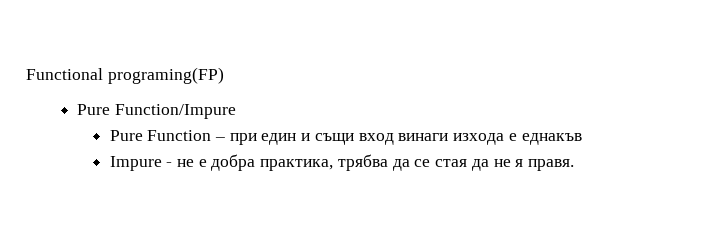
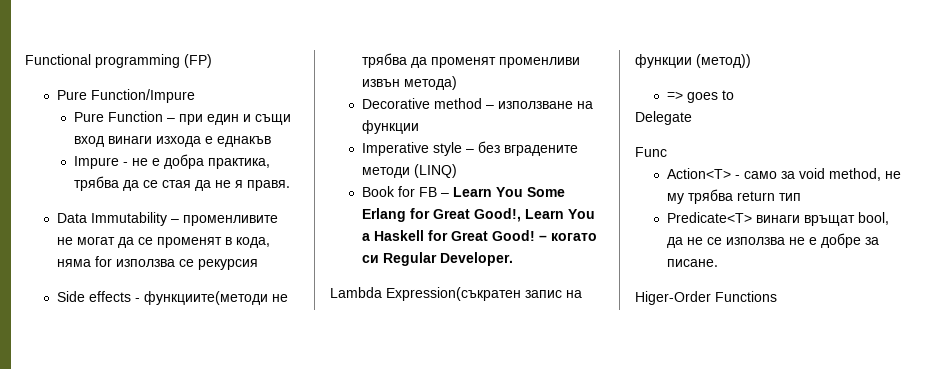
- Functional programing(FP)
+ Functional programming (FP)
+ Data Immutability – променливите не могат да се променят в кода, няма for използва се рекурсия
+ Side effects - функциите(методи не трябва да променят променливи извън метода)
+ Decorative method – използване на функции
+ Imperative style – без вградените методи (LINQ)
+ Book for FB – Learn You Some Erlang for Great Good!, Learn You a Haskell for Great Good! – когато си Regular Developer.
+ Lambda Expression(съкратен запис на функции (метод))
+ => goes to
+ Delegate
+ Func
+ Action<T> - само за void method, не му трябва return тип
+ Predicate<T> винаги връщат bool, да не се използва не е добре за писане.
+ Higer-Order Functions

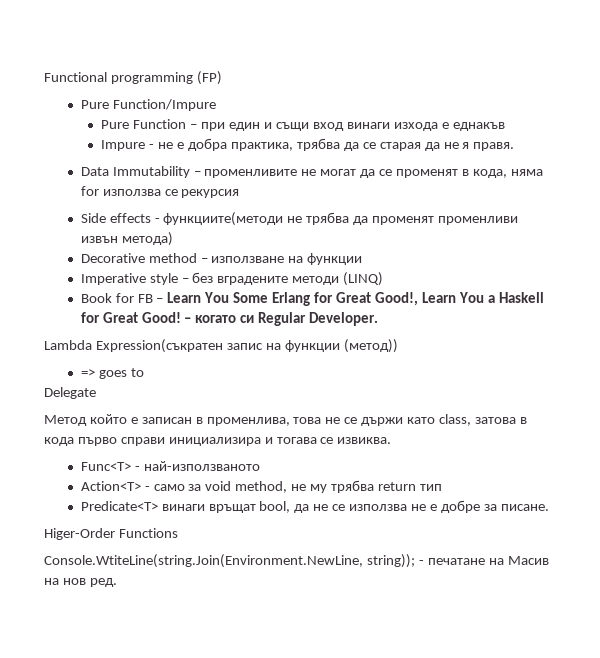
- Impure - не е добра практика, трябва да се стая да не я правя.
+ Impure - не е добра практика, трябва да се старая да не я правя.
- Func
+ Метод който е записан в променлива, това не се държи като class, затова в кода първо справи инициализира и тогава се извиква.
+ Func<T> - най-използваното
+ Console.WtiteLine(string.Join(Environment.NewLine, string)); - печатане на Масив на нов ред.

